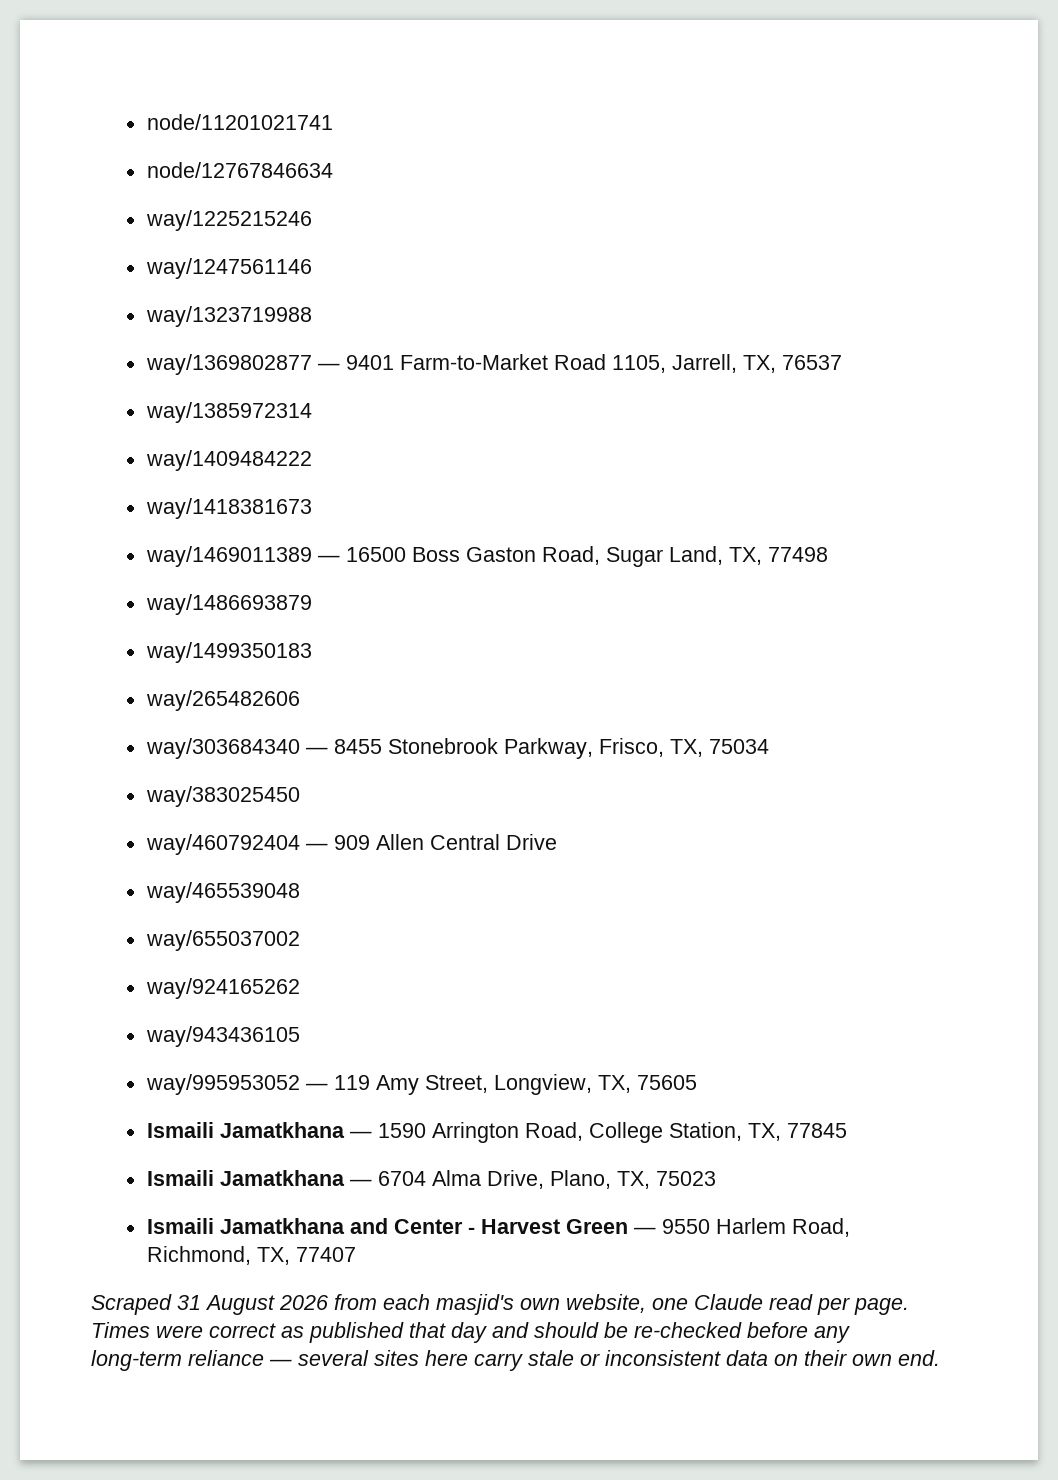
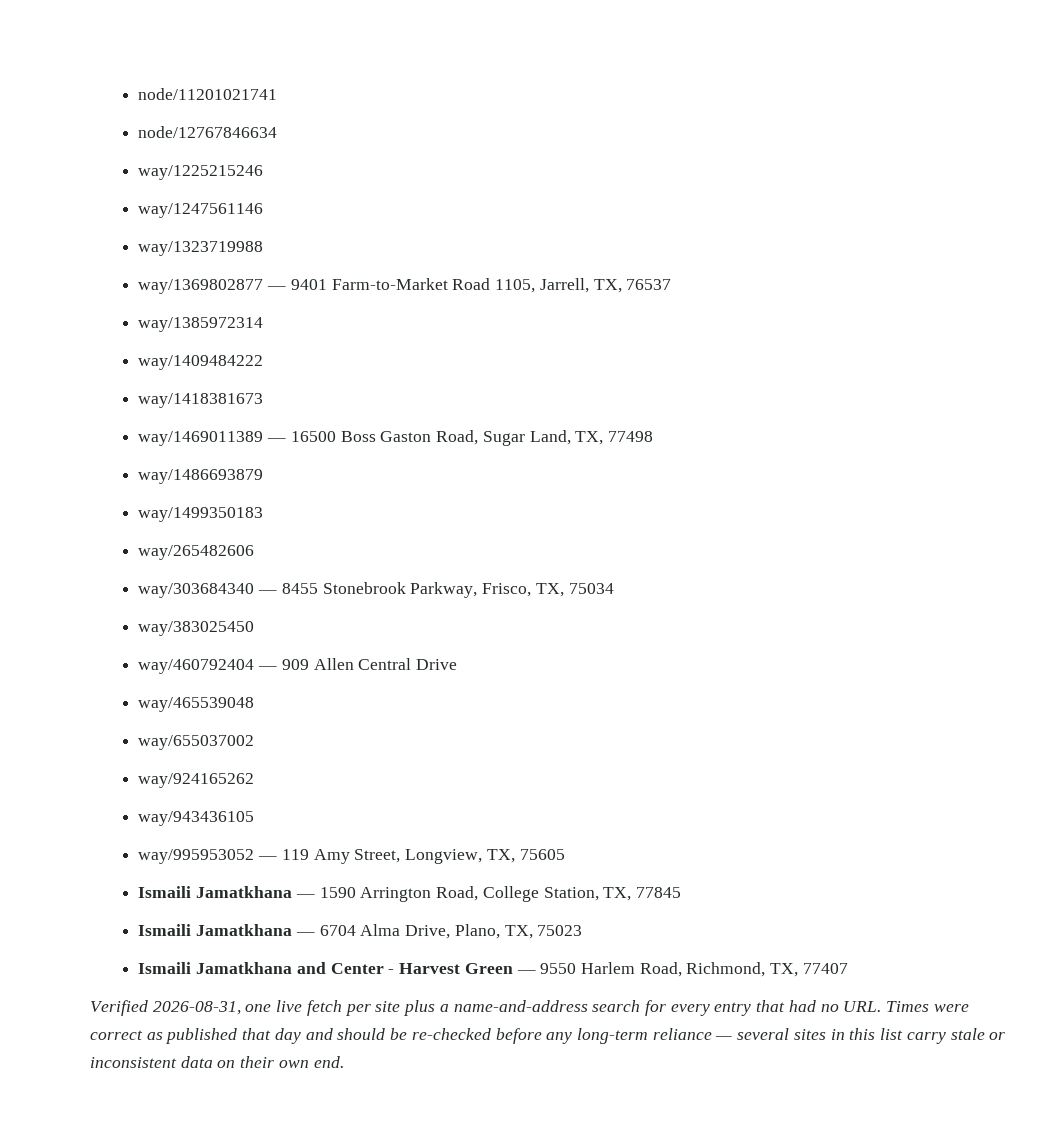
- Scraped 31 August 2026 from each masjid's own website, one Claude read per page. Times were correct as published that day and should be re-checked before any long-term reliance — several sites here carry stale or inconsistent data on their own end.
+ Verified 2026-08-31, one live fetch per site plus a name-and-address search for every entry that had no URL. Times were correct as published that day and should be re-checked before any long-term reliance — several sites in this list carry stale or inconsistent data on their own end.

